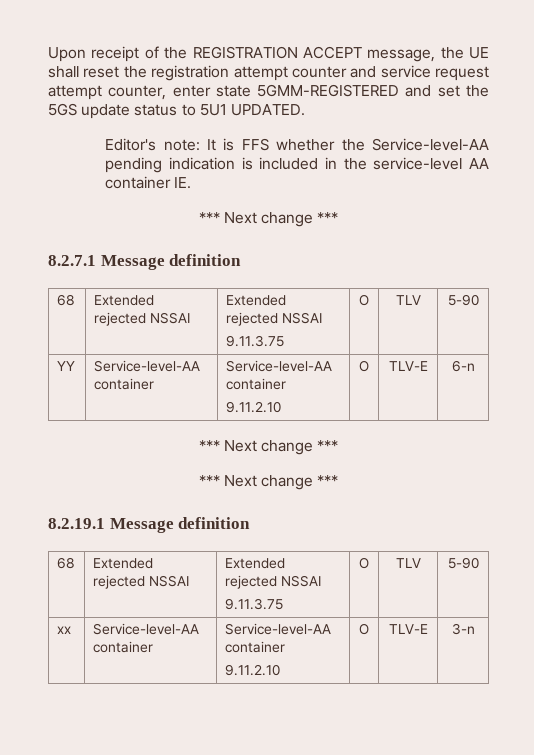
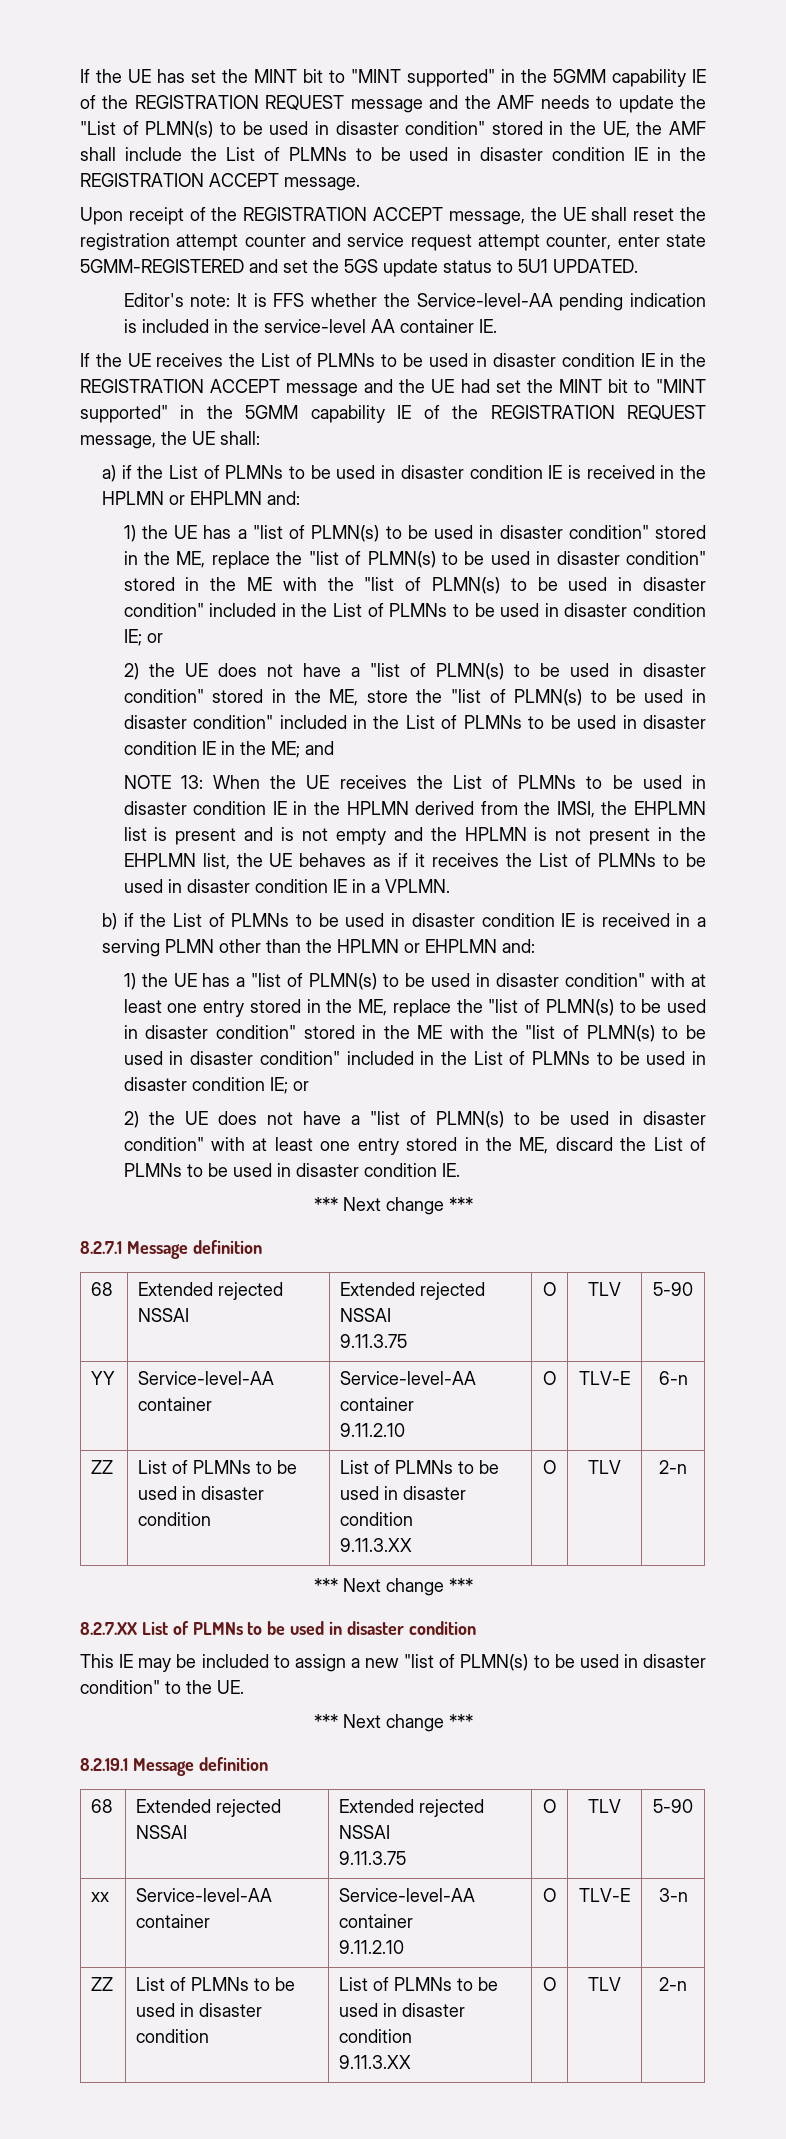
+ If the UE has set the MINT bit to "MINT supported" in the 5GMM capability IE of the REGISTRATION REQUEST message and the AMF needs to update the "List of PLMN(s) to be used in disaster condition" stored in the UE, the AMF shall include the List of PLMNs to be used in disaster condition IE in the REGISTRATION ACCEPT message.
+ If the UE receives the List of PLMNs to be used in disaster condition IE in the REGISTRATION ACCEPT message and the UE had set the MINT bit to "MINT supported" in the 5GMM capability IE of the REGISTRATION REQUEST message, the UE shall:
+ a) if the List of PLMNs to be used in disaster condition IE is received in the HPLMN or EHPLMN and:
+ 1) the UE has a "list of PLMN(s) to be used in disaster condition" stored in the ME, replace the "list of PLMN(s) to be used in disaster condition" stored in the ME with the "list of PLMN(s) to be used in disaster condition" included in the List of PLMNs to be used in disaster condition IE; or
+ 2) the UE does not have a "list of PLMN(s) to be used in disaster condition" stored in the ME, store the "list of PLMN(s) to be used in disaster condition" included in the List of PLMNs to be used in disaster condition IE in the ME; and
+ NOTE 13: When the UE receives the List of PLMNs to be used in disaster condition IE in the HPLMN derived from the IMSI, the EHPLMN list is present and is not empty and the HPLMN is not present in the EHPLMN list, the UE behaves as if it receives the List of PLMNs to be used in disaster condition IE in a VPLMN.
+ b) if the List of PLMNs to be used in disaster condition IE is received in a serving PLMN other than the HPLMN or EHPLMN and:
+ 1) the UE has a "list of PLMN(s) to be used in disaster condition" with at least one entry stored in the ME, replace the "list of PLMN(s) to be used in disaster condition" stored in the ME with the "list of PLMN(s) to be used in disaster condition" included in the List of PLMNs to be used in disaster condition IE; or
+ 2) the UE does not have a "list of PLMN(s) to be used in disaster condition" with at least one entry stored in the ME, discard the List of PLMNs to be used in disaster condition IE.
  YY | Service-level-AA container | Service-level-AA container
  9.11.2.10 | O | TLV-E | 6-n
+ ZZ | List of PLMNs to be used in disaster condition | List of PLMNs to be used in disaster condition
+ 9.11.3.XX | O | TLV | 2-n
  *** Next change ***
+ 8.2.7.XX List of PLMNs to be used in disaster condition
+ This IE may be included to assign a new "list of PLMN(s) to be used in disaster condition" to the UE.
  xx | Service-level-AA container | Service-level-AA container
  9.11.2.10 | O | TLV-E | 3-n
+ ZZ | List of PLMNs to be used in disaster condition | List of PLMNs to be used in disaster condition
+ 9.11.3.XX | O | TLV | 2-n

